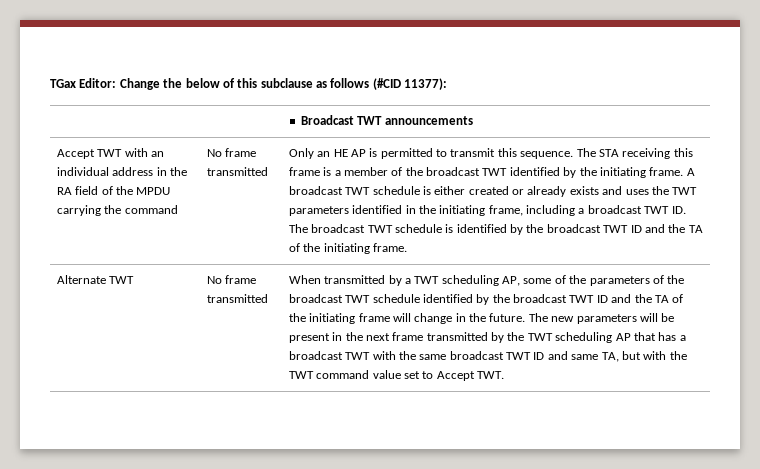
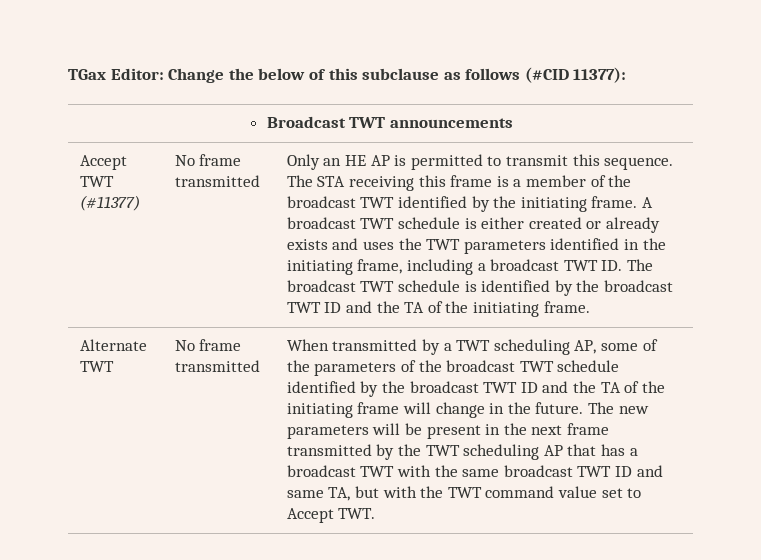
- Accept TWT with an individual address in the RA field of the MPDU carrying the command
+ Accept TWT (#11377)

